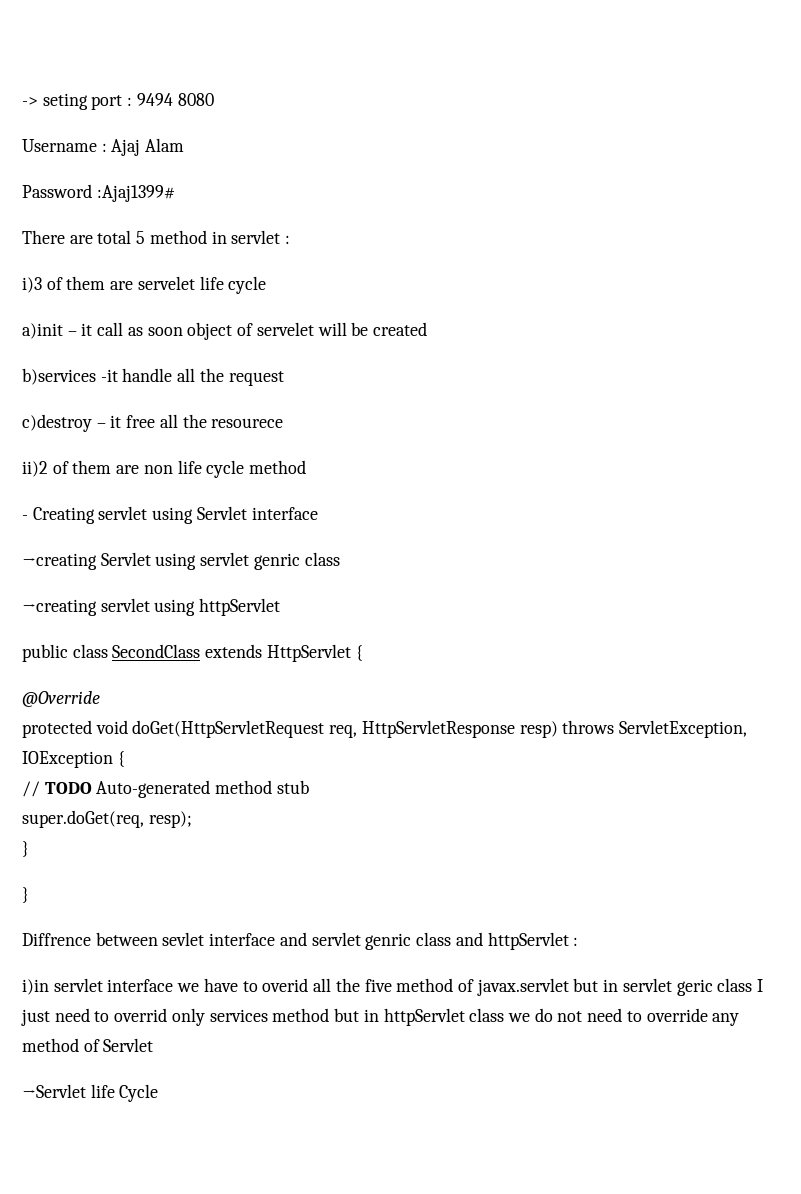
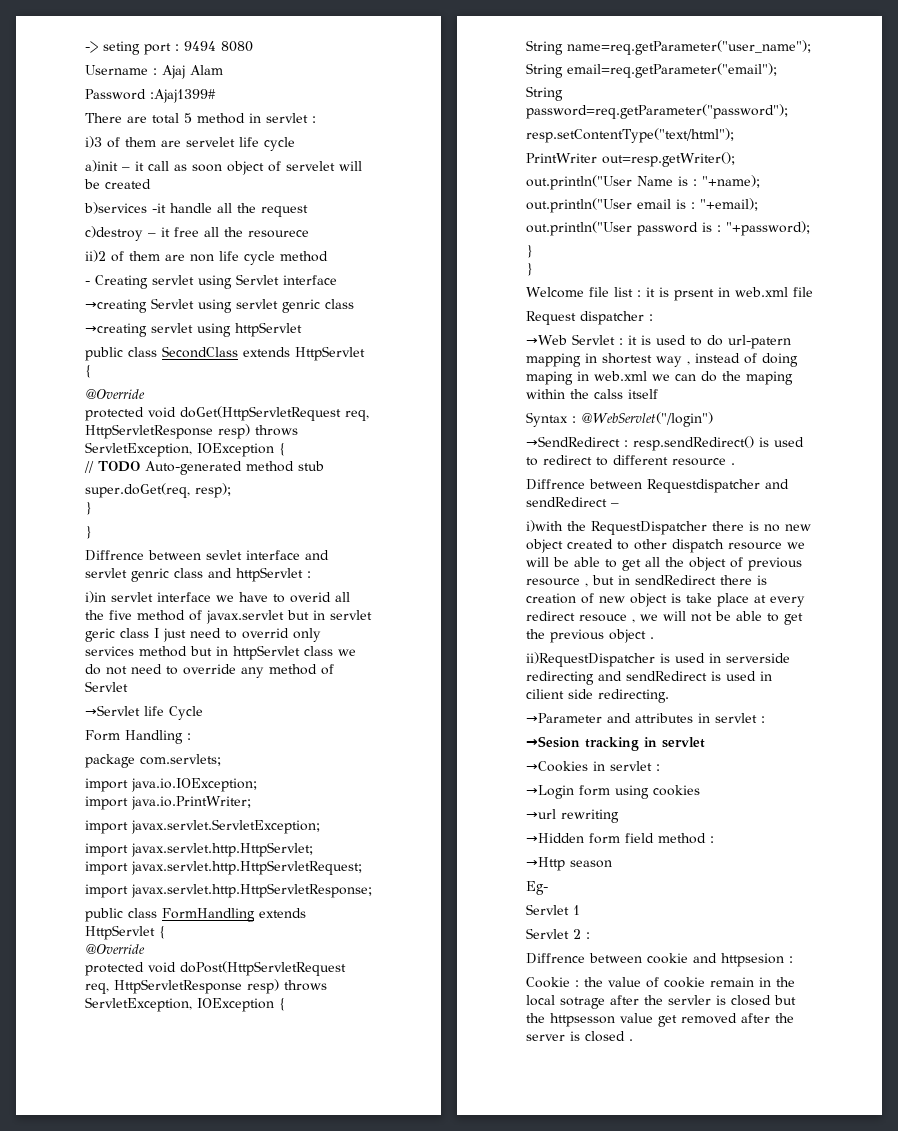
+ Form Handling :
+ package com.servlets;
+ import java.io.IOException;
+ import java.io.PrintWriter;
+ import javax.servlet.ServletException;
+ import javax.servlet.http.HttpServlet;
+ import javax.servlet.http.HttpServletRequest;
+ import javax.servlet.http.HttpServletResponse;
+ public class FormHandling extends HttpServlet {
+ @Override
+ protected void doPost(HttpServletRequest req, HttpServletResponse resp) throws ServletException, IOException {
+ String name=req.getParameter("user_name");
+ String email=req.getParameter("email");
+ String password=req.getParameter("password");
+ resp.setContentType("text/html");
+ PrintWriter out=resp.getWriter();
+ out.println("User Name is : "+name);
+ out.println("User email is : "+email);
+ out.println("User password is : "+password);
+ }
+ }
+ Welcome file list : it is prsent in web.xml file
+ Request dispatcher :
+ →Web Servlet : it is used to do url-patern mapping in shortest way , instead of doing maping in web.xml we can do the maping within the calss itself
+ Syntax : @WebServlet("/login")
+ →SendRedirect : resp.sendRedirect() is used to redirect to different resource .
+ Diffrence between Requestdispatcher and sendRedirect –
+ i)with the RequestDispatcher there is no new object created to other dispatch resource we will be able to get all the object of previous resource , but in sendRedirect there is creation of new object is take place at every redirect resouce , we will not be able to get the previous object .
+ ii)RequestDispatcher is used in serverside redirecting and sendRedirect is used in cilient side redirecting.
+ →Parameter and attributes in servlet :
+ →Sesion tracking in servlet
+ →Cookies in servlet :
+ →Login form using cookies
+ →url rewriting
+ →Hidden form field method :
+ →Http season
+ Eg-
+ Servlet 1
+ Servlet 2 :
+ Diffrence between cookie and httpsesion :
+ Cookie : the value of cookie remain in the local sotrage after the servler is closed but the httpsesson value get removed after the server is closed .

